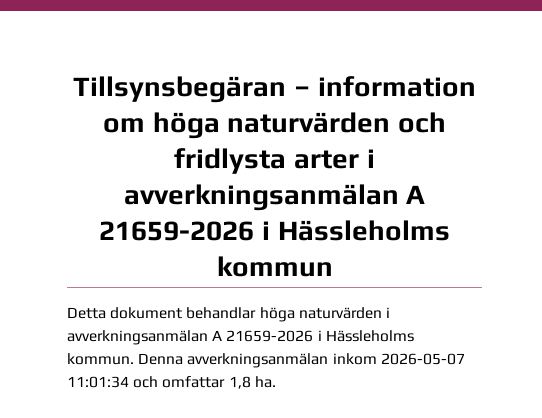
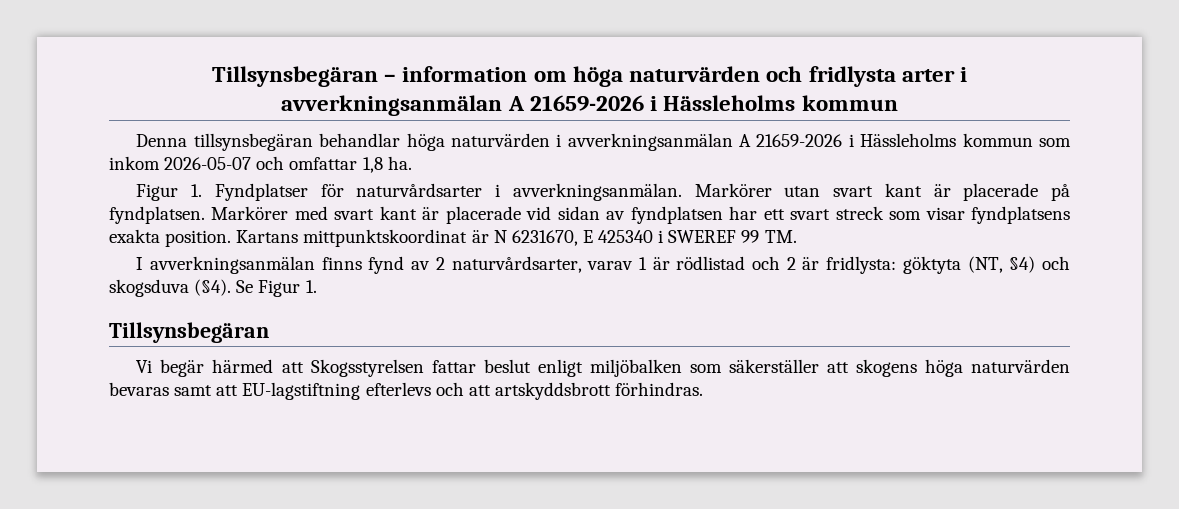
- Detta dokument behandlar höga naturvärden i avverkningsanmälan A 21659-2026 i Hässleholms kommun. Denna avverkningsanmälan inkom 2026-05-07 11:01:34 och omfattar 1,8 ha.
+ Denna tillsynsbegäran behandlar höga naturvärden i avverkningsanmälan A 21659-2026 i Hässleholms kommun som inkom 2026-05-07 och omfattar 1,8 ha.
+ Figur 1. Fyndplatser för naturvårdsarter i avverkningsanmälan. Markörer utan svart kant är placerade på fyndplatsen. Markörer med svart kant är placerade vid sidan av fyndplatsen har ett svart streck som visar fyndplatsens exakta position. Kartans mittpunktskoordinat är N 6231670, E 425340 i SWEREF 99 TM.
+ I avverkningsanmälan finns fynd av 2 naturvårdsarter, varav 1 är rödlistad och 2 är fridlysta: göktyta (NT, §4) och skogsduva (§4). Se Figur 1.
+ Tillsynsbegäran
+ Vi begär härmed att Skogsstyrelsen fattar beslut enligt miljöbalken som säkerställer att skogens höga naturvärden bevaras samt att EU-lagstiftning efterlevs och att artskyddsbrott förhindras.

